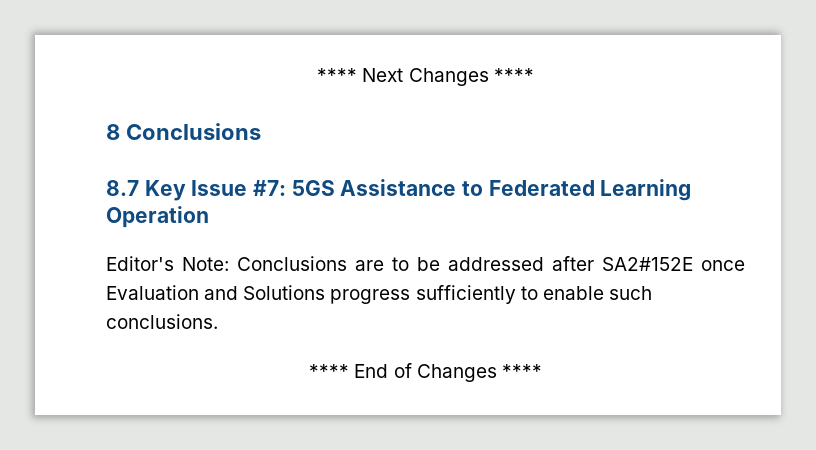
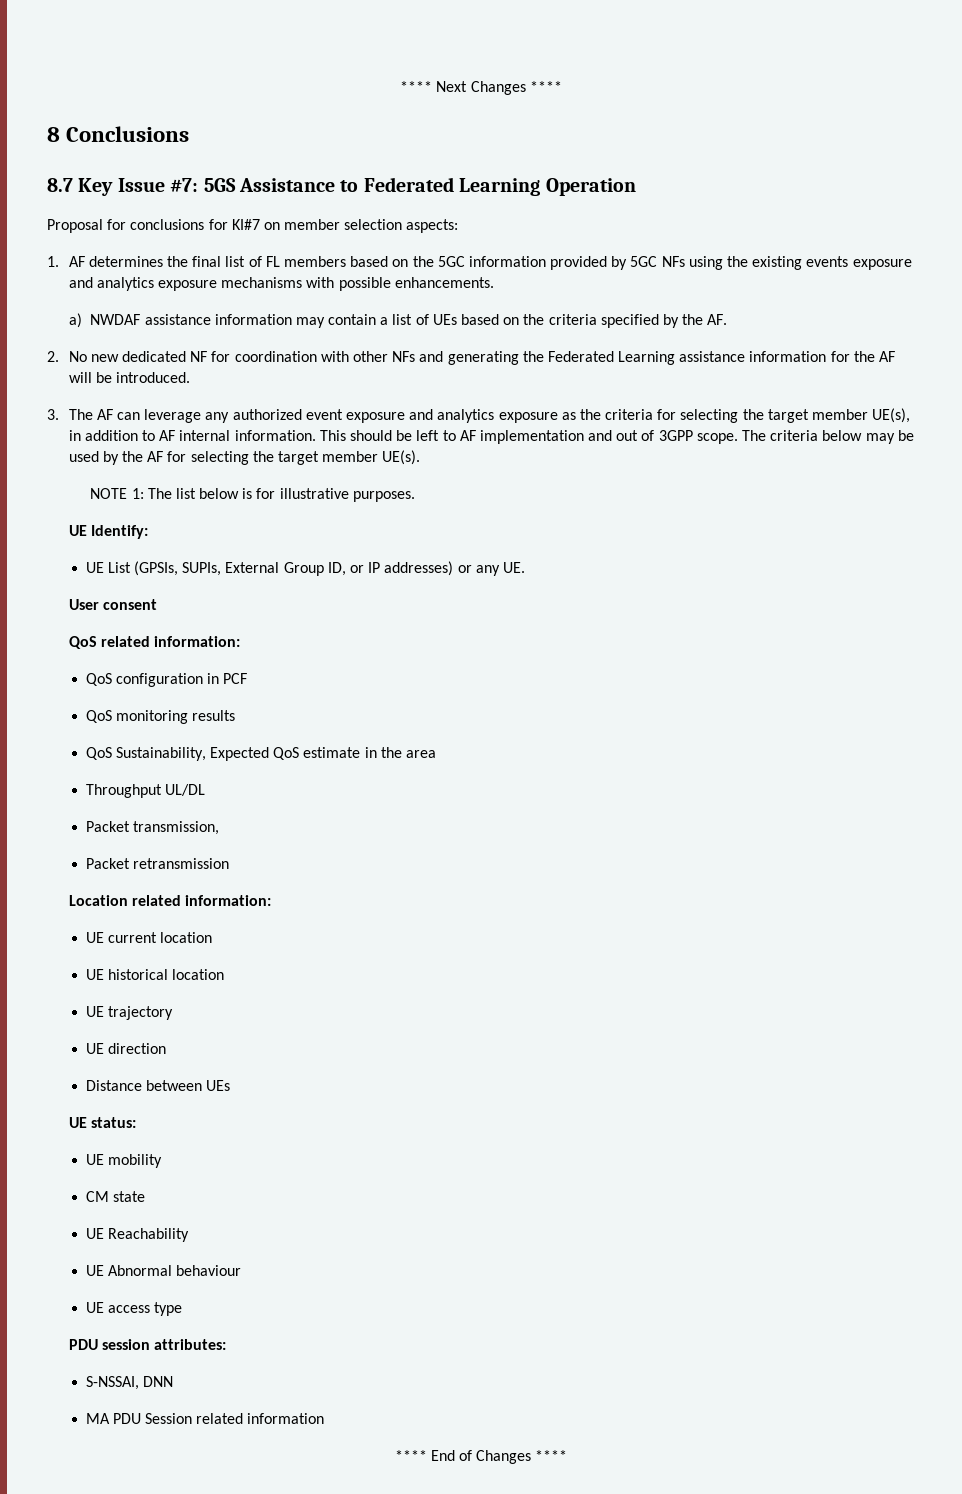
- Editor's Note: Conclusions are to be addressed after SA2#152E once Evaluation and Solutions progress sufficiently to enable such conclusions.
+ Proposal for conclusions for KI#7 on member selection aspects:
+ 1. AF determines the final list of FL members based on the 5GC information provided by 5GC NFs using the existing events exposure and analytics exposure mechanisms with possible enhancements.
+ a) NWDAF assistance information may contain a list of UEs based on the criteria specified by the AF.
+ 2. No new dedicated NF for coordination with other NFs and generating the Federated Learning assistance information for the AF will be introduced.
+ 3. The AF can leverage any authorized event exposure and analytics exposure as the criteria for selecting the target member UE(s), in addition to AF internal information. This should be left to AF implementation and out of 3GPP scope. The criteria below may be used by the AF for selecting the target member UE(s).
+ NOTE 1: The list below is for illustrative purposes.
+ UE Identify:
+ UE List (GPSIs, SUPIs, External Group ID, or IP addresses) or any UE.
+ User consent
+ QoS related information:
+ QoS configuration in PCF
+ QoS monitoring results
+ QoS Sustainability, Expected QoS estimate in the area
+ Throughput UL/DL
+ Packet transmission,
+ Packet retransmission
+ Location related information:
+ UE current location
+ UE historical location
+ UE trajectory
+ UE direction
+ Distance between UEs
+ UE status:
+ UE mobility
+ CM state
+ UE Reachability
+ UE Abnormal behaviour
+ UE access type
+ PDU session attributes:
+ S-NSSAI, DNN
+ MA PDU Session related information

